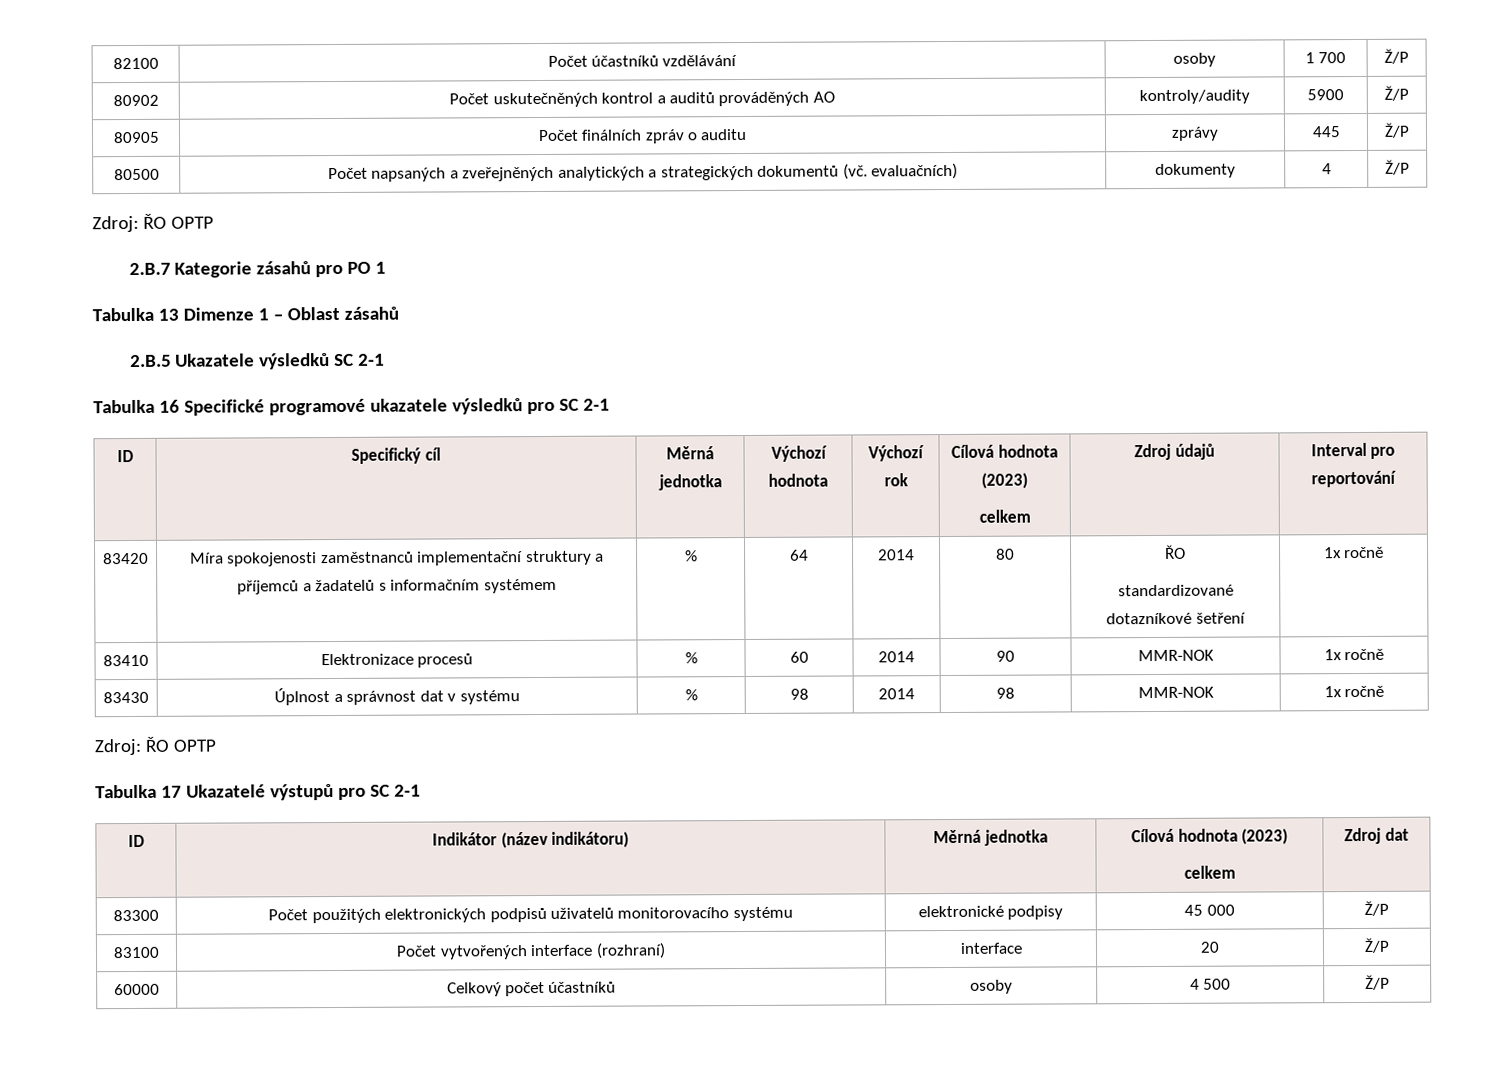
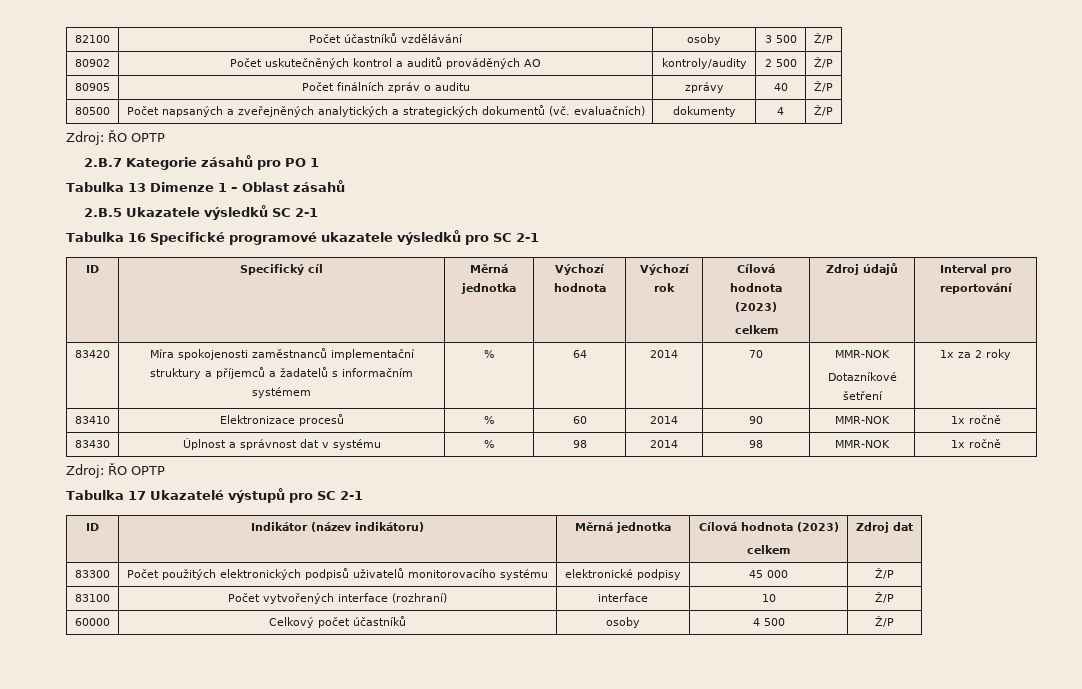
- 82100 | Počet účastníků vzdělávání | osoby | 1 700 | Ž/P
+ 82100 | Počet účastníků vzdělávání | osoby | 3 500 | Ž/P
- 80902 | Počet uskutečněných kontrol a auditů prováděných AO | kontroly/audity | 5900 | Ž/P
+ 80902 | Počet uskutečněných kontrol a auditů prováděných AO | kontroly/audity | 2 500 | Ž/P
- 80905 | Počet finálních zpráv o auditu | zprávy | 445 | Ž/P
+ 80905 | Počet finálních zpráv o auditu | zprávy | 40 | Ž/P
- 83420 | Míra spokojenosti zaměstnanců implementační struktury a příjemců a žadatelů s informačním systémem | % | 64 | 2014 | 80 | ŘO
- standardizované dotazníkové šetření | 1x ročně
+ 83420 | Míra spokojenosti zaměstnanců implementační struktury a příjemců a žadatelů s informačním systémem | % | 64 | 2014 | 70 | MMR-NOK
+ Dotazníkové šetření | 1x za 2 roky
- 83100 | Počet vytvořených interface (rozhraní) | interface | 20 | Ž/P
+ 83100 | Počet vytvořených interface (rozhraní) | interface | 10 | Ž/P

